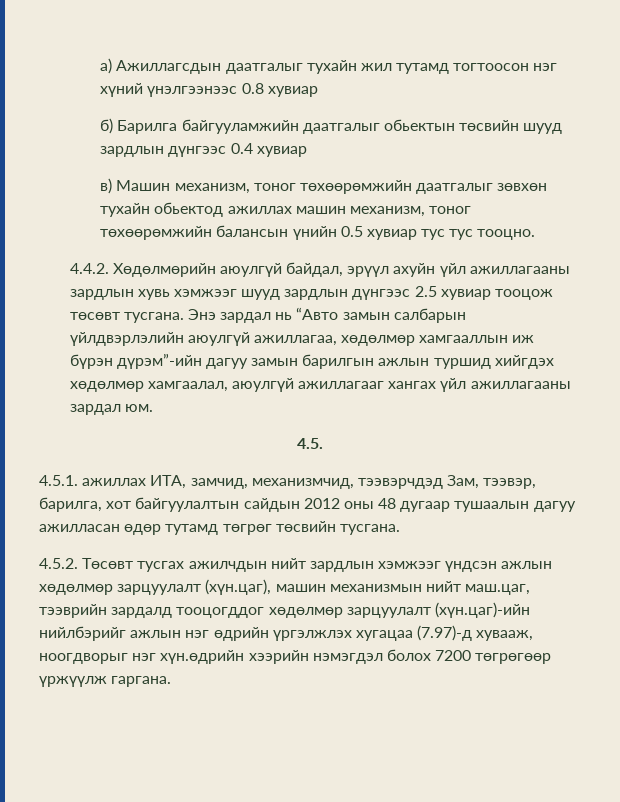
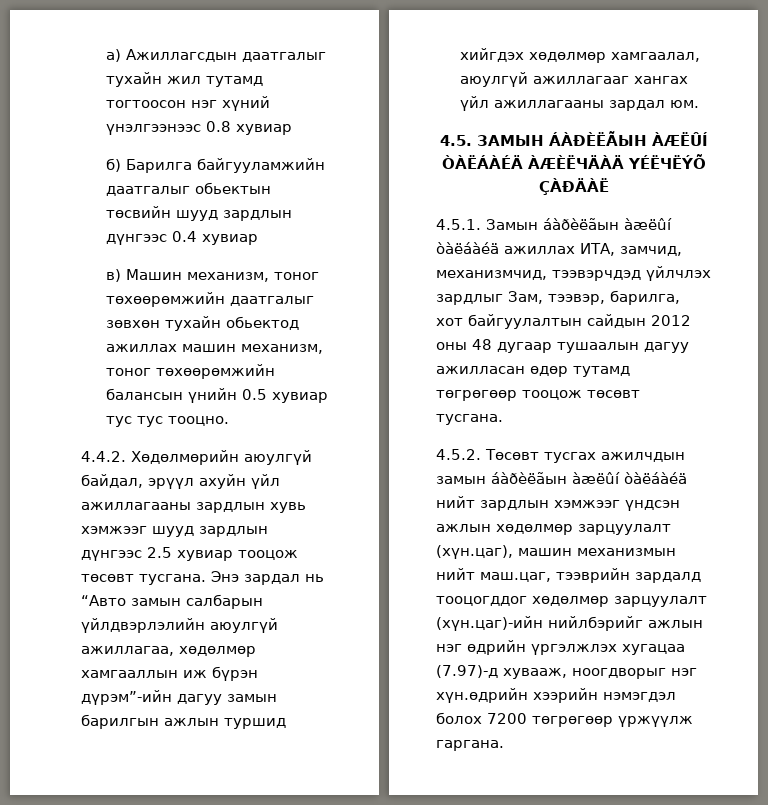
- 4.5.
- 4.5.1. ажиллах ИТА, замчид, механизмчид, тээвэрчдэд Зам, тээвэр, барилга, хот байгуулалтын сайдын 2012 оны 48 дугаар тушаалын дагуу ажилласан өдөр тутамд төгрөг төсвийн тусгана.
+ 4.5. ЗАМЫН ÁÀÐÈËÃЫН ÀÆËÛÍ ÒÀËÁÀÉÄ ÀÆÈËЧÄÀÄ ҮÉËЧËÝÕ ÇÀÐÄÀË
+ 4.5.1. Замын áàðèëãын àæëûí òàëáàéä ажиллах ИТА, замчид, механизмчид, тээвэрчдэд үйлчлэх зардлыг Зам, тээвэр, барилга, хот байгуулалтын сайдын 2012 оны 48 дугаар тушаалын дагуу ажилласан өдөр тутамд төгрөгөөр тооцож төсөвт тусгана.
- 4.5.2. Төсөвт тусгах ажилчдын нийт зардлын хэмжээг үндсэн ажлын хөдөлмөр зарцуулалт (хүн.цаг), машин механизмын нийт маш.цаг, тээврийн зардалд тооцогддог хөдөлмөр зарцуулалт (хүн.цаг)-ийн нийлбэрийг ажлын нэг өдрийн үргэлжлэх хугацаа (7.97)-д хувааж, ноогдворыг нэг хүн.өдрийн хээрийн нэмэгдэл болох 7200 төгрөгөөр үржүүлж гаргана.
+ 4.5.2. Төсөвт тусгах ажилчдын замын áàðèëãын àæëûí òàëáàéä нийт зардлын хэмжээг үндсэн ажлын хөдөлмөр зарцуулалт (хүн.цаг), машин механизмын нийт маш.цаг, тээврийн зардалд тооцогддог хөдөлмөр зарцуулалт (хүн.цаг)-ийн нийлбэрийг ажлын нэг өдрийн үргэлжлэх хугацаа (7.97)-д хувааж, ноогдворыг нэг хүн.өдрийн хээрийн нэмэгдэл болох 7200 төгрөгөөр үржүүлж гаргана.

